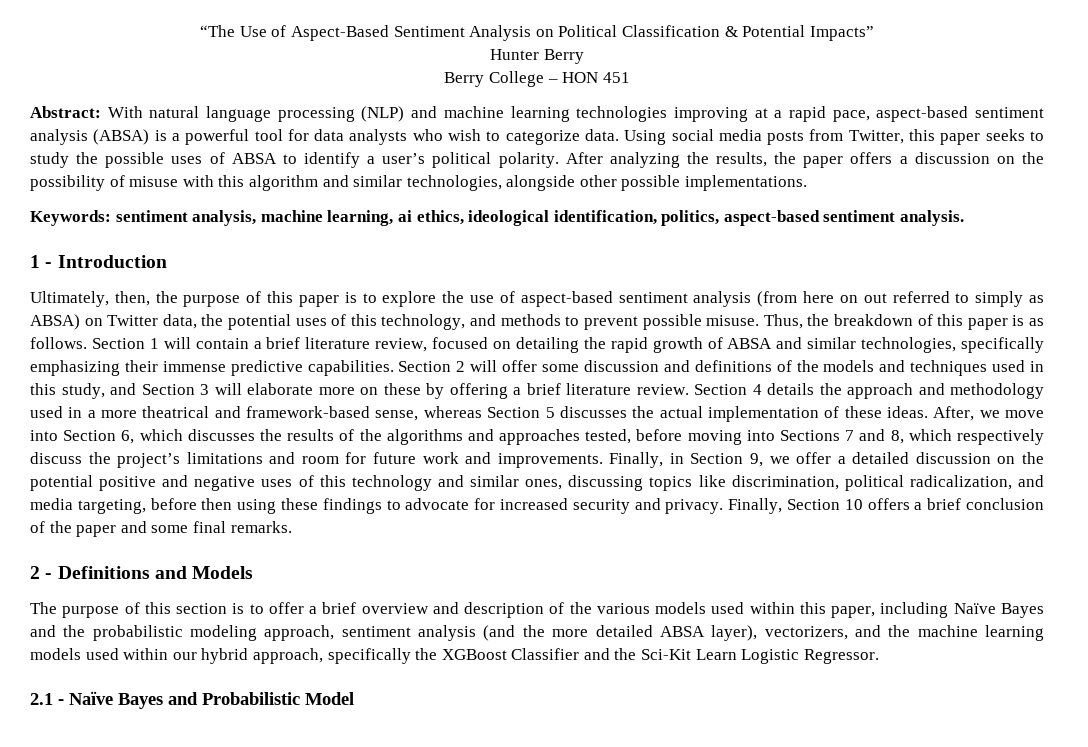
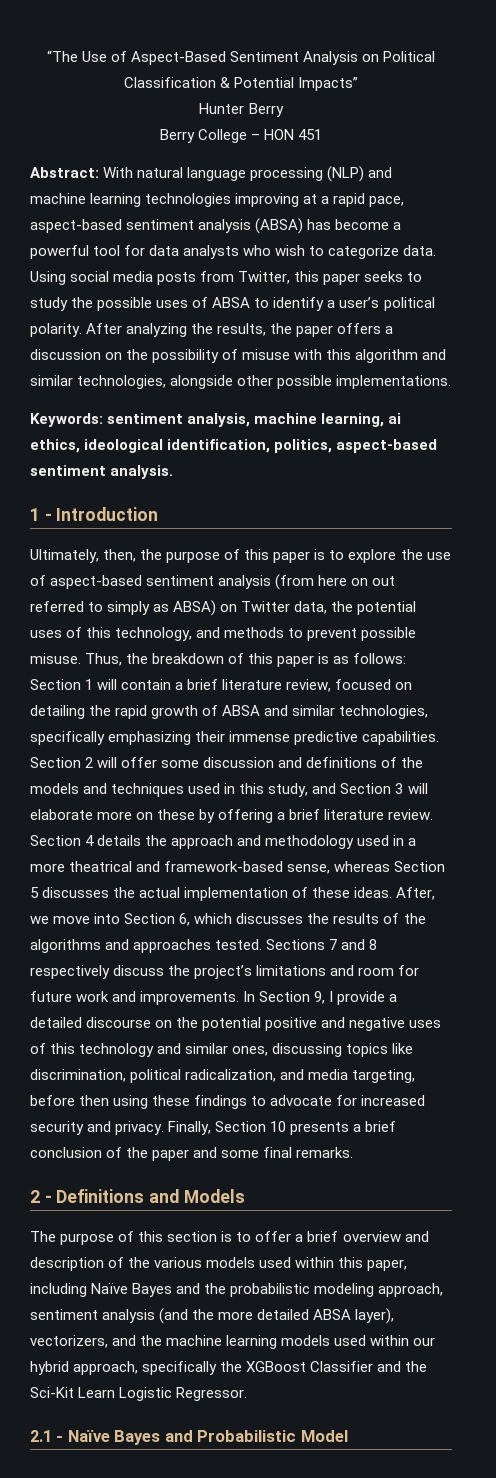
- Abstract: With natural language processing (NLP) and machine learning technologies improving at a rapid pace, aspect-based sentiment analysis (ABSA) is a powerful tool for data analysts who wish to categorize data.
+ Abstract: With natural language processing (NLP) and machine learning technologies improving at a rapid pace, aspect-based sentiment analysis (ABSA) has become a powerful tool for data analysts who wish to categorize data.
- Thus, the breakdown of this paper is as follows. Section 1 will contain a brief literature review, focused on detailing the rapid growth of ABSA and similar technologies, specifically emphasizing their immense predictive capabilities.
+ Thus, the breakdown of this paper is as follows: Section 1 will contain a brief literature review, focused on detailing the rapid growth of ABSA and similar technologies, specifically emphasizing their immense predictive capabilities.
- After, we move into Section 6, which discusses the results of the algorithms and approaches tested, before moving into Sections 7 and 8, which respectively discuss the project’s limitations and room for future work and improvements.
+ After, we move into Section 6, which discusses the results of the algorithms and approaches tested. Sections 7 and 8 respectively discuss the project’s limitations and room for future work and improvements.
- Finally, in Section 9, we offer a detailed discussion on the potential positive and negative uses of this technology and similar ones, discussing topics like discrimination, political radicalization, and media targeting, before then using these findings to advocate for increased security and privacy.
+ In Section 9, I provide a detailed discourse on the potential positive and negative uses of this technology and similar ones, discussing topics like discrimination, political radicalization, and media targeting, before then using these findings to advocate for increased security and privacy.
- Finally, Section 10 offers a brief conclusion of the paper and some final remarks.
+ Finally, Section 10 presents a brief conclusion of the paper and some final remarks.

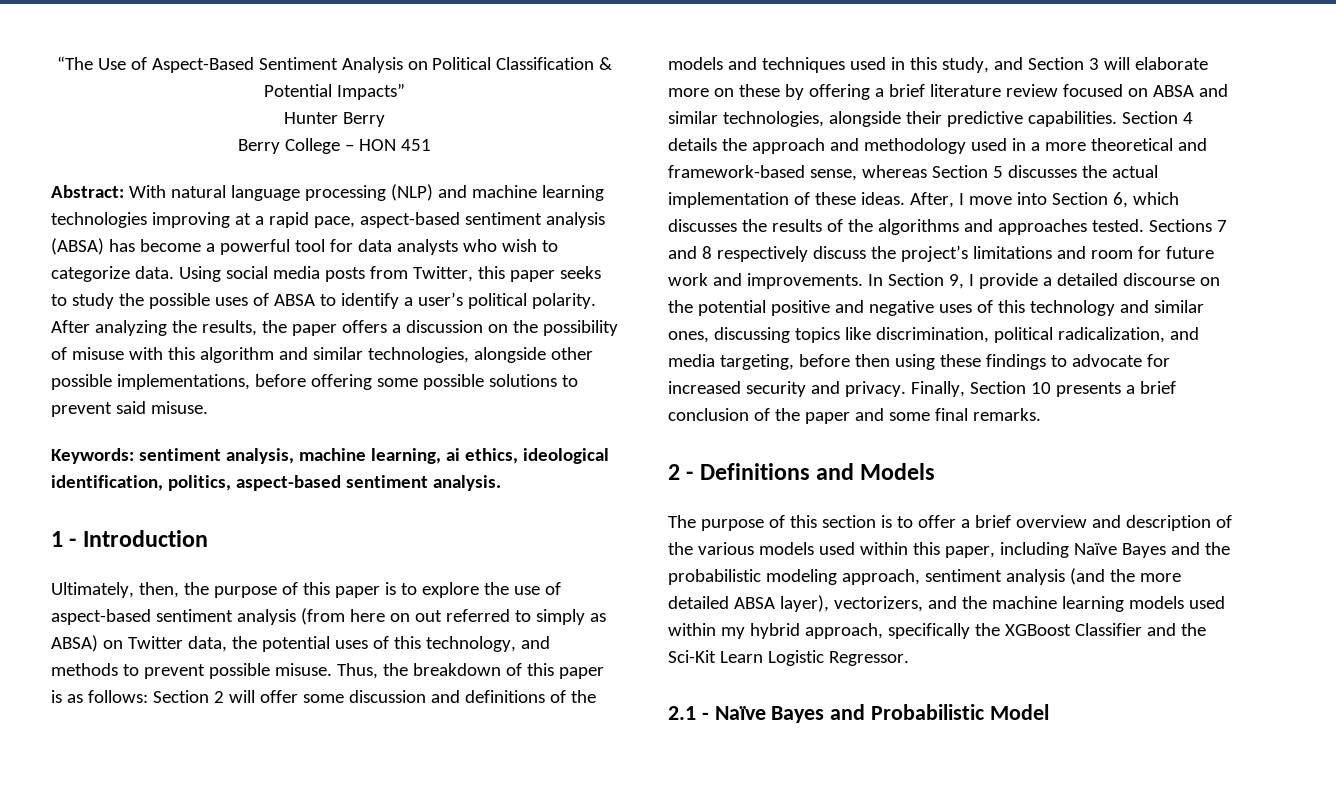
- After analyzing the results, the paper offers a discussion on the possibility of misuse with this algorithm and similar technologies, alongside other possible implementations.
+ After analyzing the results, the paper offers a discussion on the possibility of misuse with this algorithm and similar technologies, alongside other possible implementations, before offering some possible solutions to prevent said misuse.
- Thus, the breakdown of this paper is as follows: Section 1 will contain a brief literature review, focused on detailing the rapid growth of ABSA and similar technologies, specifically emphasizing their immense predictive capabilities. Section 2 will offer some discussion and definitions of the models and techniques used in this study, and Section 3 will elaborate more on these by offering a brief literature review.
+ Thus, the breakdown of this paper is as follows: Section 2 will offer some discussion and definitions of the models and techniques used in this study, and Section 3 will elaborate more on these by offering a brief literature review focused on ABSA and similar technologies, alongside their predictive capabilities.
- Section 4 details the approach and methodology used in a more theatrical and framework-based sense, whereas Section 5 discusses the actual implementation of these ideas.
+ Section 4 details the approach and methodology used in a more theoretical and framework-based sense, whereas Section 5 discusses the actual implementation of these ideas.
- After, we move into Section 6, which discusses the results of the algorithms and approaches tested.
+ After, I move into Section 6, which discusses the results of the algorithms and approaches tested.
- The purpose of this section is to offer a brief overview and description of the various models used within this paper, including Naïve Bayes and the probabilistic modeling approach, sentiment analysis (and the more detailed ABSA layer), vectorizers, and the machine learning models used within our hybrid approach, specifically the XGBoost Classifier and the Sci-Kit Learn Logistic Regressor.
+ The purpose of this section is to offer a brief overview and description of the various models used within this paper, including Naïve Bayes and the probabilistic modeling approach, sentiment analysis (and the more detailed ABSA layer), vectorizers, and the machine learning models used within my hybrid approach, specifically the XGBoost Classifier and the Sci-Kit Learn Logistic Regressor.

